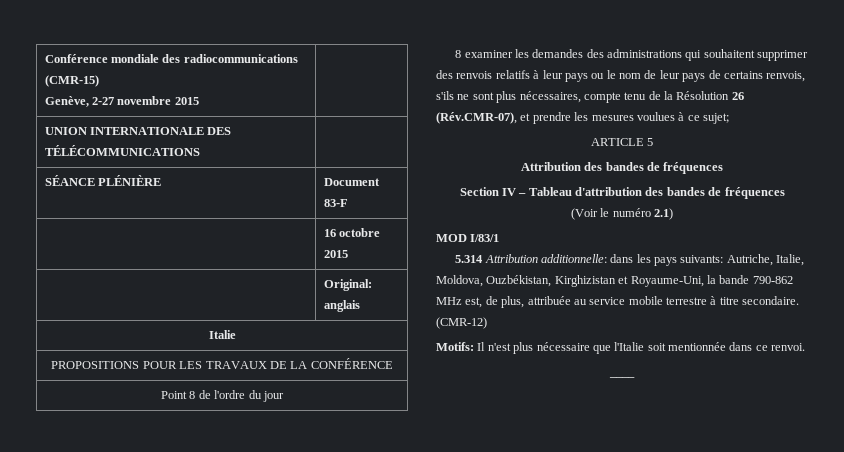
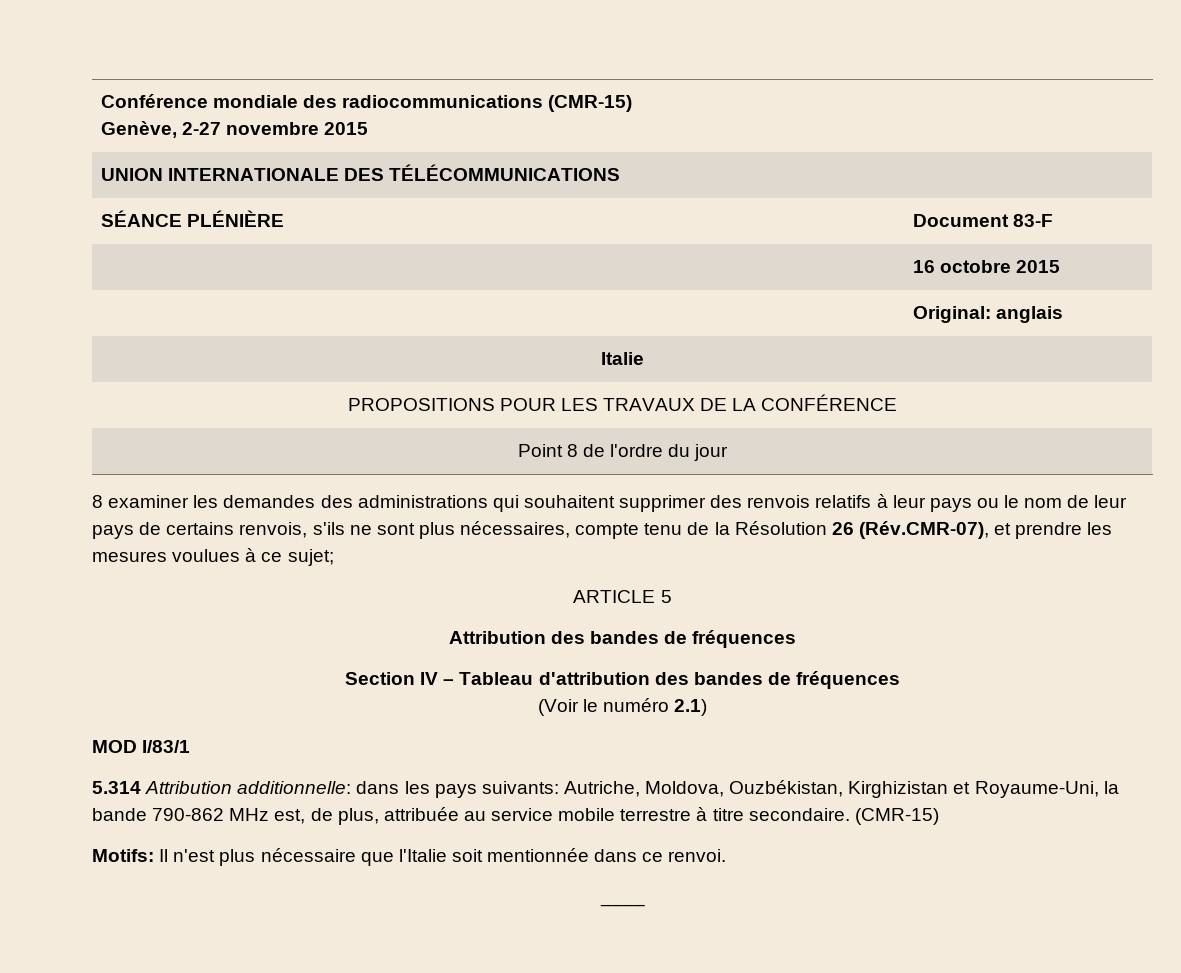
- 5.314 Attribution additionnelle: dans les pays suivants: Autriche, Italie, Moldova, Ouzbékistan, Kirghizistan et Royaume-Uni, la bande 790-862 MHz est, de plus, attribuée au service mobile terrestre à titre secondaire. (CMR-12)
+ 5.314 Attribution additionnelle: dans les pays suivants: Autriche, Moldova, Ouzbékistan, Kirghizistan et Royaume-Uni, la bande 790-862 MHz est, de plus, attribuée au service mobile terrestre à titre secondaire. (CMR-15)

